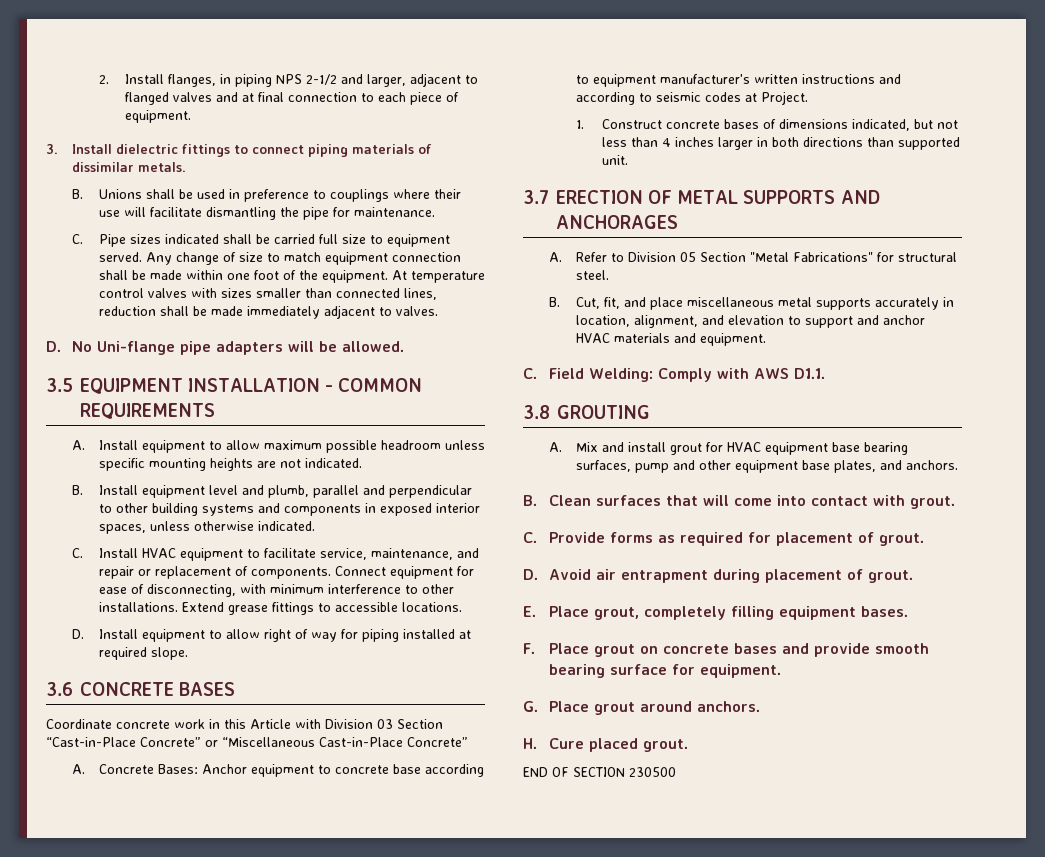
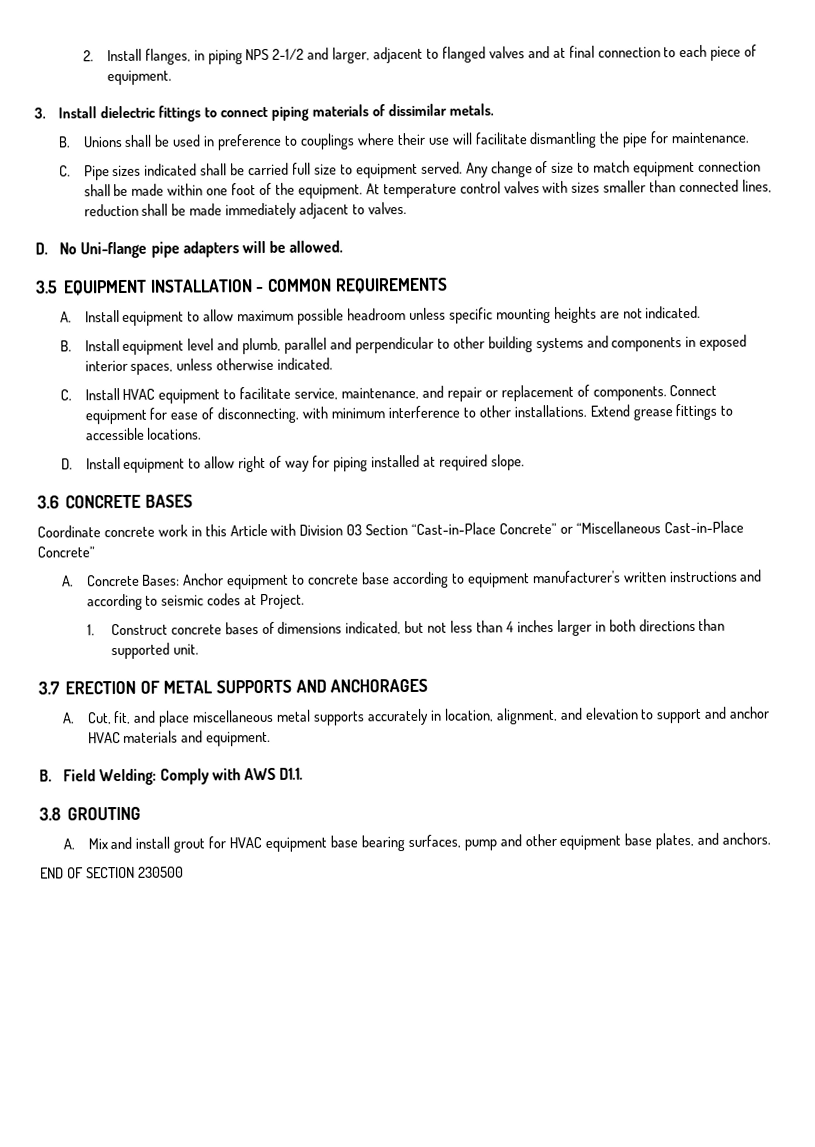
- A. Refer to Division 05 Section "Metal Fabrications" for structural steel.
- B. Cut, fit, and place miscellaneous metal supports accurately in location, alignment, and elevation to support and anchor HVAC materials and equipment.
+ A. Cut, fit, and place miscellaneous metal supports accurately in location, alignment, and elevation to support and anchor HVAC materials and equipment.
- C. Field Welding: Comply with AWS D1.1.
+ B. Field Welding: Comply with AWS D1.1.
- B. Clean surfaces that will come into contact with grout.
- C. Provide forms as required for placement of grout.
- D. Avoid air entrapment during placement of grout.
- E. Place grout, completely filling equipment bases.
- F. Place grout on concrete bases and provide smooth bearing surface for equipment.
- G. Place grout around anchors.
- H. Cure placed grout.

